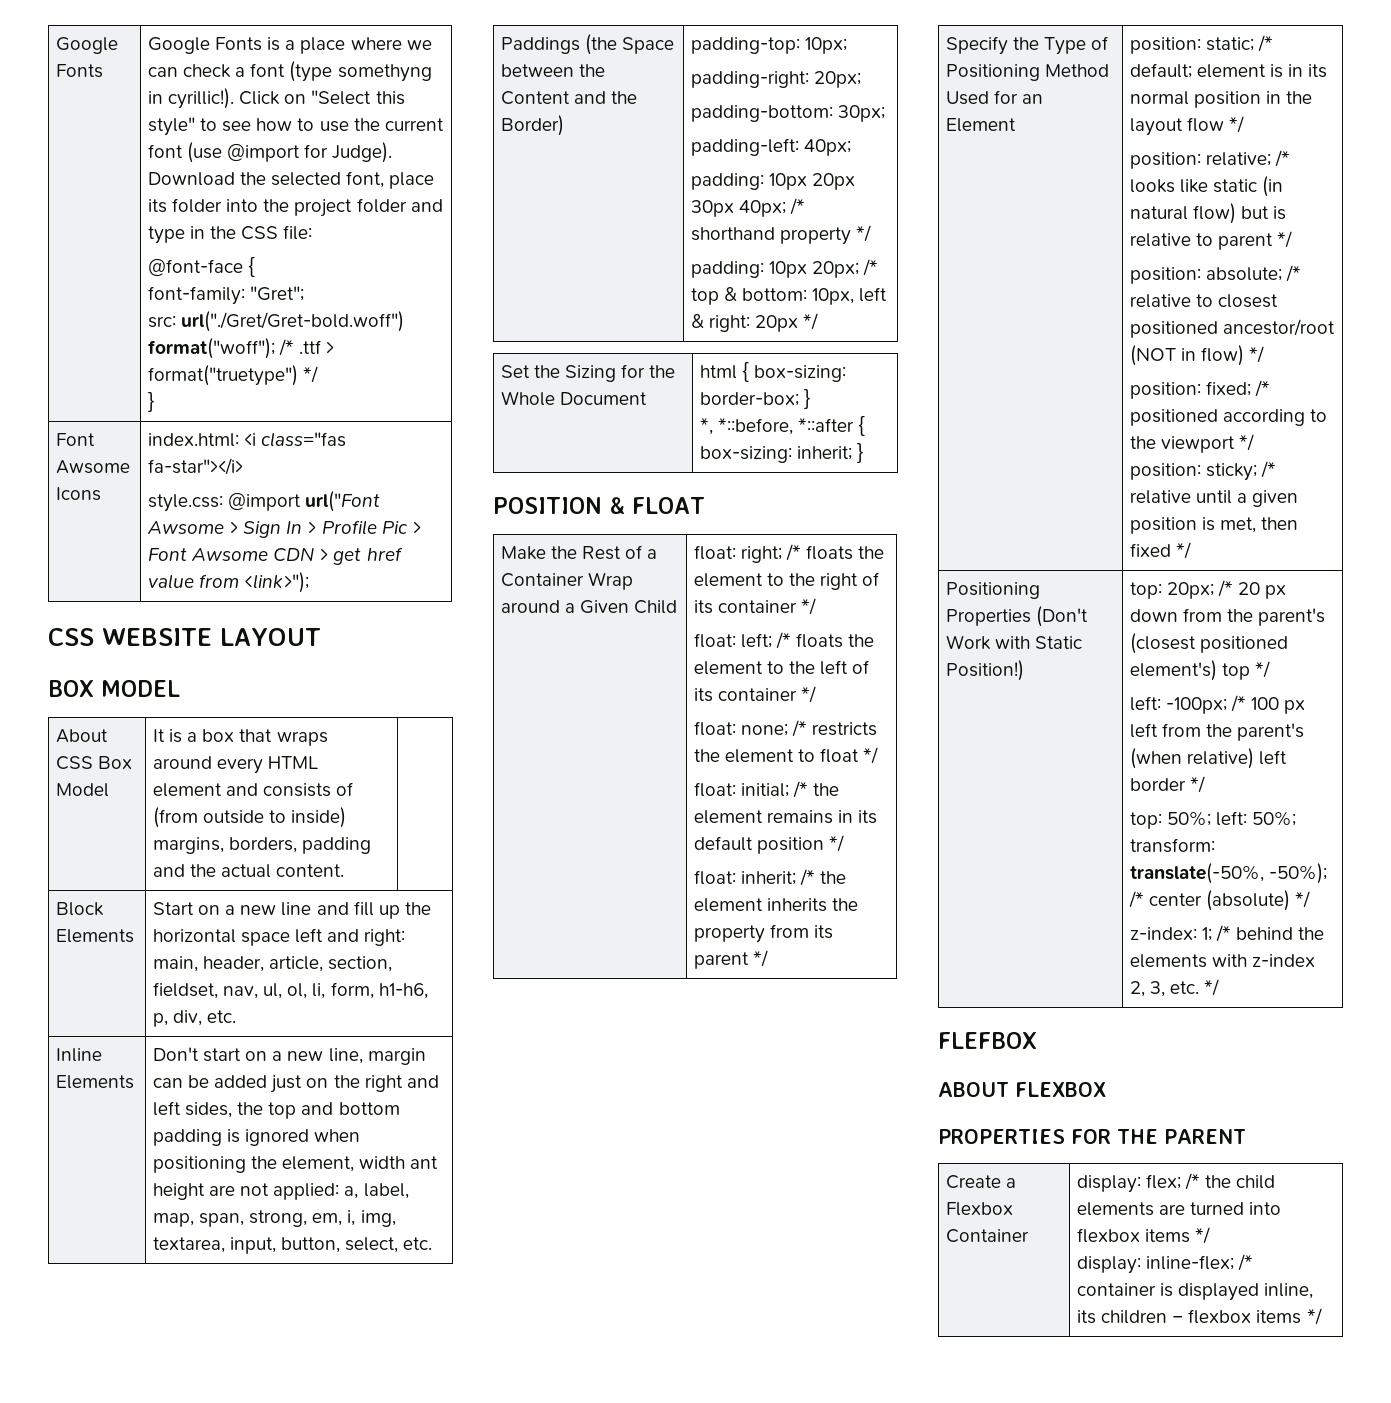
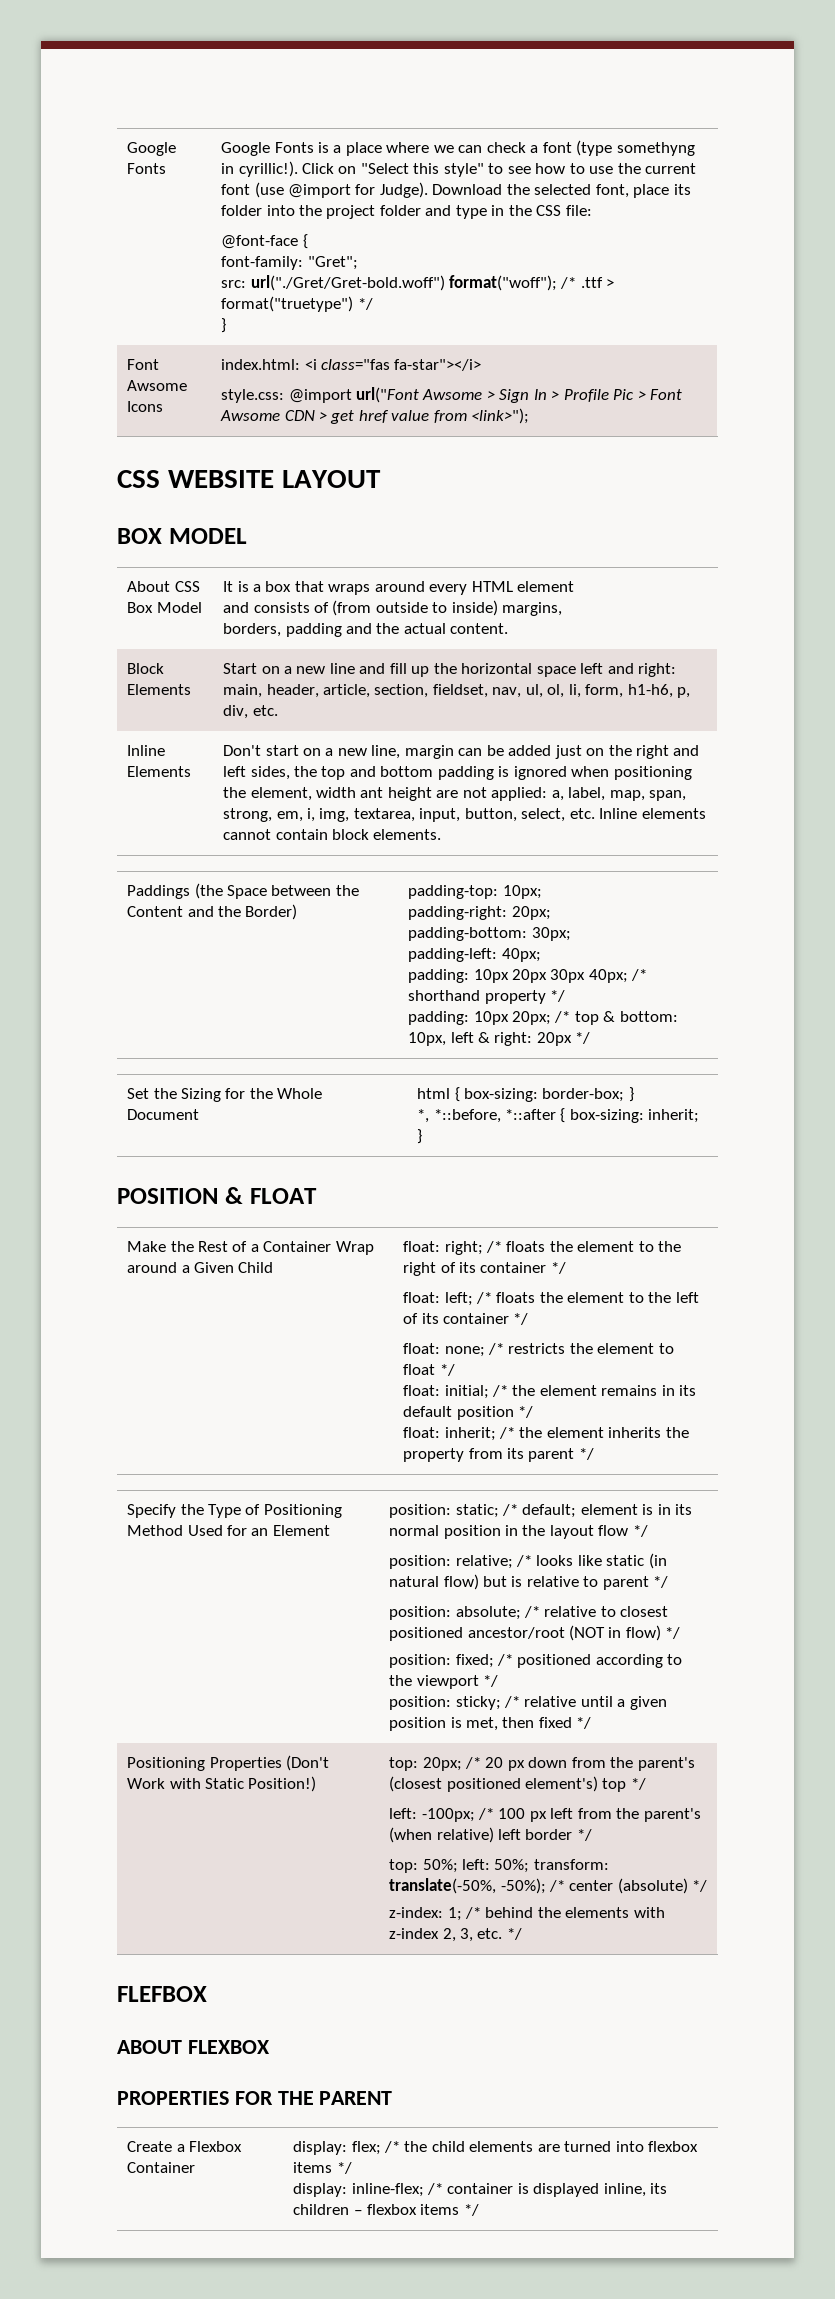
- Don't start on a new line, margin can be added just on the right and left sides, the top and bottom padding is ignored when positioning the element, width ant height are not applied: a, label, map, span, strong, em, i, img, textarea, input, button, select, etc.
+ Don't start on a new line, margin can be added just on the right and left sides, the top and bottom padding is ignored when positioning the element, width ant height are not applied: a, label, map, span, strong, em, i, img, textarea, input, button, select, etc. Inline elements cannot contain block elements.

